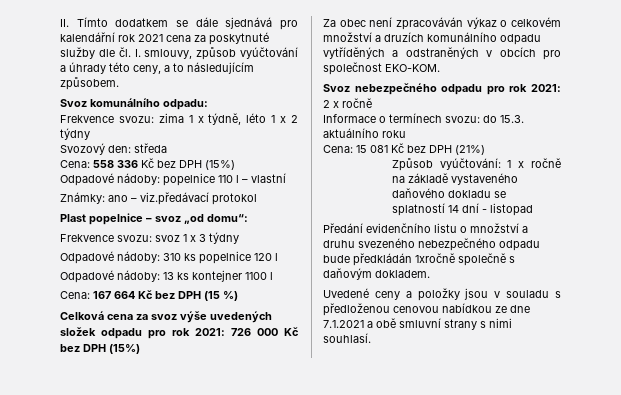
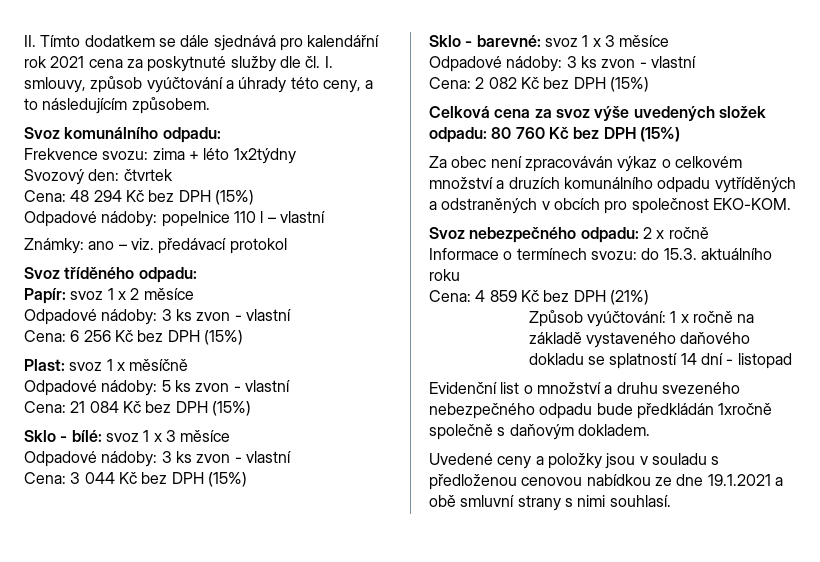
- Frekvence svozu: zima 1 x týdně, léto 1 x 2 týdny
+ Frekvence svozu: zima + léto 1x2týdny
- Svozový den: středa
- Cena: 558 336 Kč bez DPH (15%)
+ Svozový den: čtvrtek
+ Cena: 48 294 Kč bez DPH (15%)
- Známky: ano – viz.předávací protokol
+ Známky: ano – viz. předávací protokol
- Plast popelnice – svoz „od domu“:
- Frekvence svozu: svoz 1 x 3 týdny
- Odpadové nádoby: 310 ks popelnice 120 l
- Odpadové nádoby: 13 ks kontejner 1100 l
- Cena: 167 664 Kč bez DPH (15 %)
+ Svoz tříděného odpadu:
+ Papír: svoz 1 x 2 měsíce
+ Odpadové nádoby: 3 ks zvon - vlastní
+ Cena: 6 256 Kč bez DPH (15%)
+ Plast: svoz 1 x měsíčně
+ Odpadové nádoby: 5 ks zvon - vlastní
+ Cena: 21 084 Kč bez DPH (15%)
+ Sklo - bílé: svoz 1 x 3 měsíce
+ Odpadové nádoby: 3 ks zvon - vlastní
+ Cena: 3 044 Kč bez DPH (15%)
+ Sklo - barevné: svoz 1 x 3 měsíce
+ Odpadové nádoby: 3 ks zvon - vlastní
+ Cena: 2 082 Kč bez DPH (15%)
- Celková cena za svoz výše uvedených složek odpadu pro rok 2021: 726 000 Kč bez DPH (15%)
+ Celková cena za svoz výše uvedených složek odpadu: 80 760 Kč bez DPH (15%)
- Svoz nebezpečného odpadu pro rok 2021: 2 x ročně
+ Svoz nebezpečného odpadu: 2 x ročně
- Cena: 15 081 Kč bez DPH (21%)
+ Cena: 4 859 Kč bez DPH (21%)
- Předání evidenčního listu o množství a druhu svezeného nebezpečného odpadu bude předkládán 1xročně společně s daňovým dokladem.
+ Evidenční list o množství a druhu svezeného nebezpečného odpadu bude předkládán 1xročně společně s daňovým dokladem.
- Uvedené ceny a položky jsou v souladu s předloženou cenovou nabídkou ze dne 7.1.2021 a obě smluvní strany s nimi souhlasí.
+ Uvedené ceny a položky jsou v souladu s předloženou cenovou nabídkou ze dne 19.1.2021 a obě smluvní strany s nimi souhlasí.

